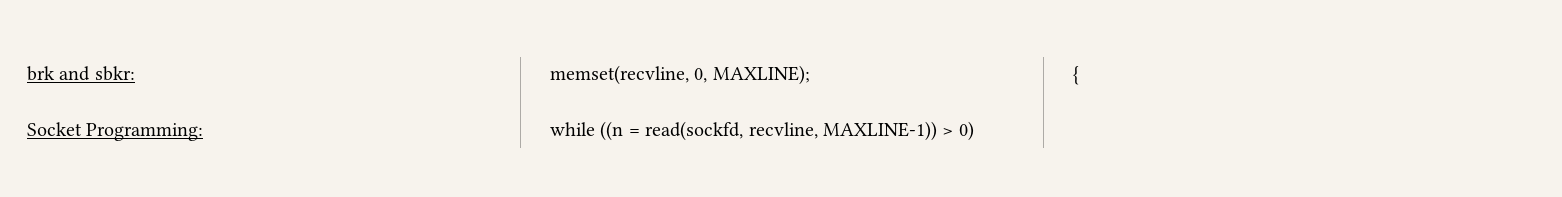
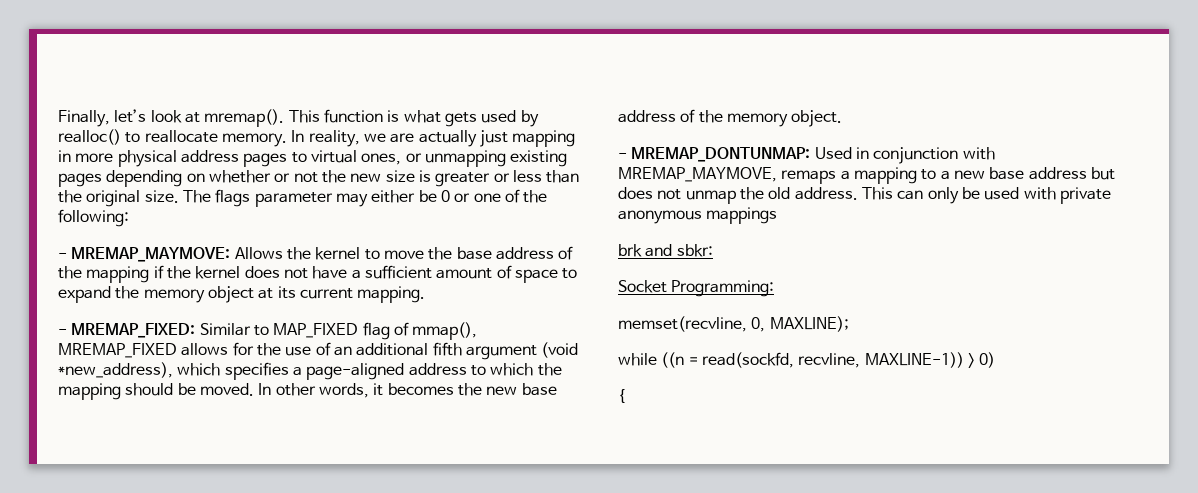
+ Finally, let’s look at mremap(). This function is what gets used by realloc() to reallocate memory. In reality, we are actually just mapping in more physical address pages to virtual ones, or unmapping existing pages depending on whether or not the new size is greater or less than the original size. The flags parameter may either be 0 or one of the following:
+ - MREMAP_MAYMOVE: Allows the kernel to move the base address of the mapping if the kernel does not have a sufficient amount of space to expand the memory object at its current mapping.
+ - MREMAP_FIXED: Similar to MAP_FIXED flag of mmap(), MREMAP_FIXED allows for the use of an additional fifth argument (void *new_address), which specifies a page-aligned address to which the mapping should be moved. In other words, it becomes the new base address of the memory object.
+ - MREMAP_DONTUNMAP: Used in conjunction with MREMAP_MAYMOVE, remaps a mapping to a new base address but does not unmap the old address. This can only be used with private anonymous mappings

